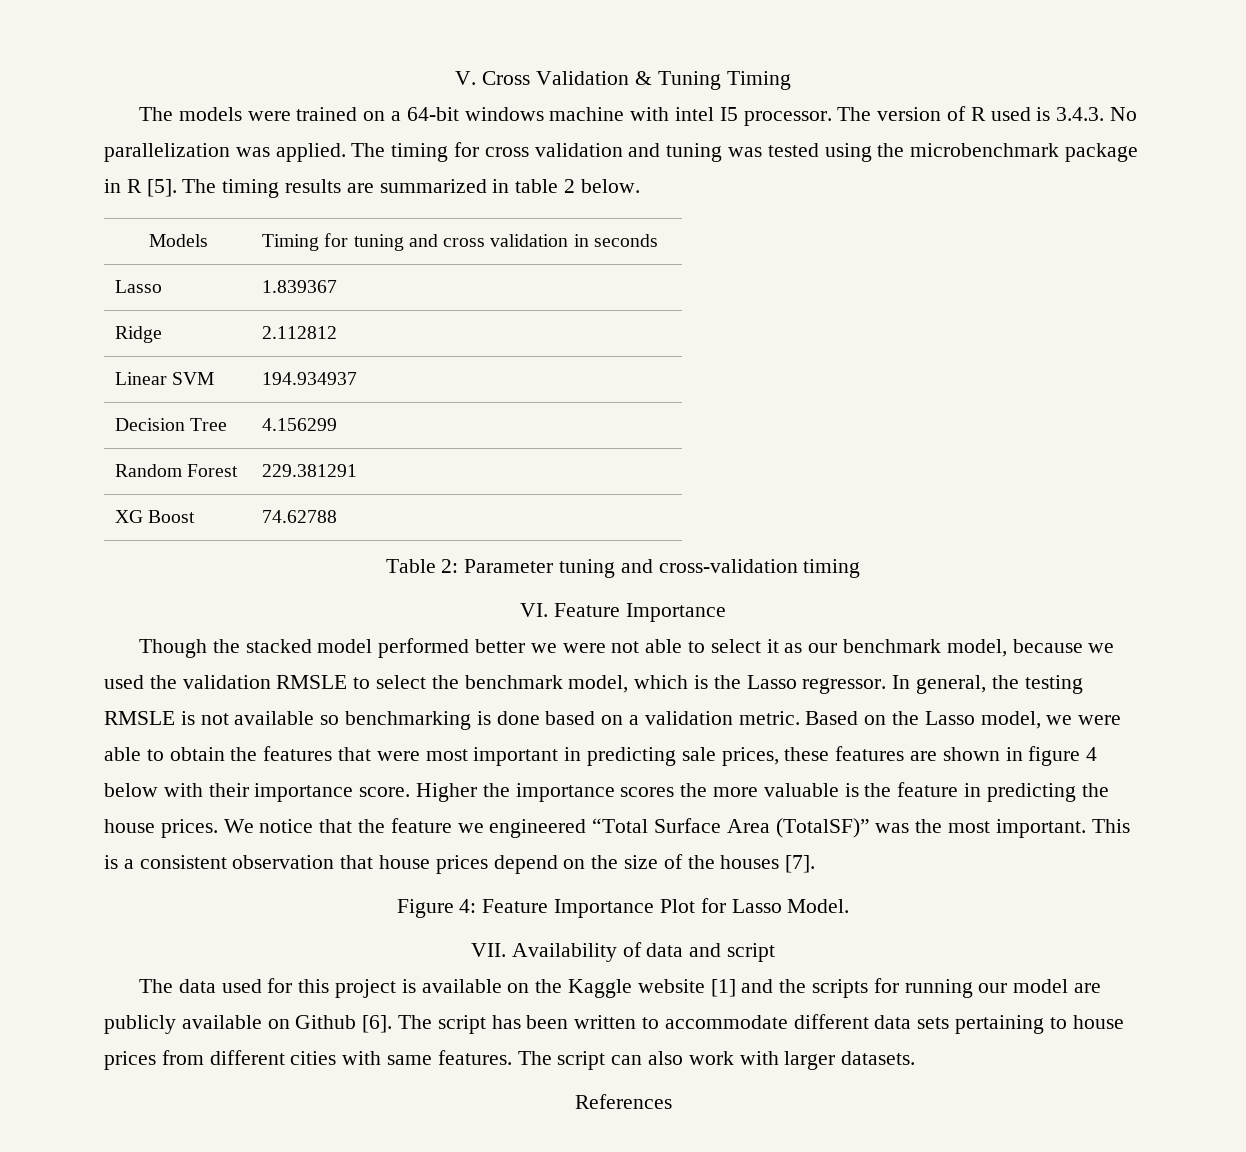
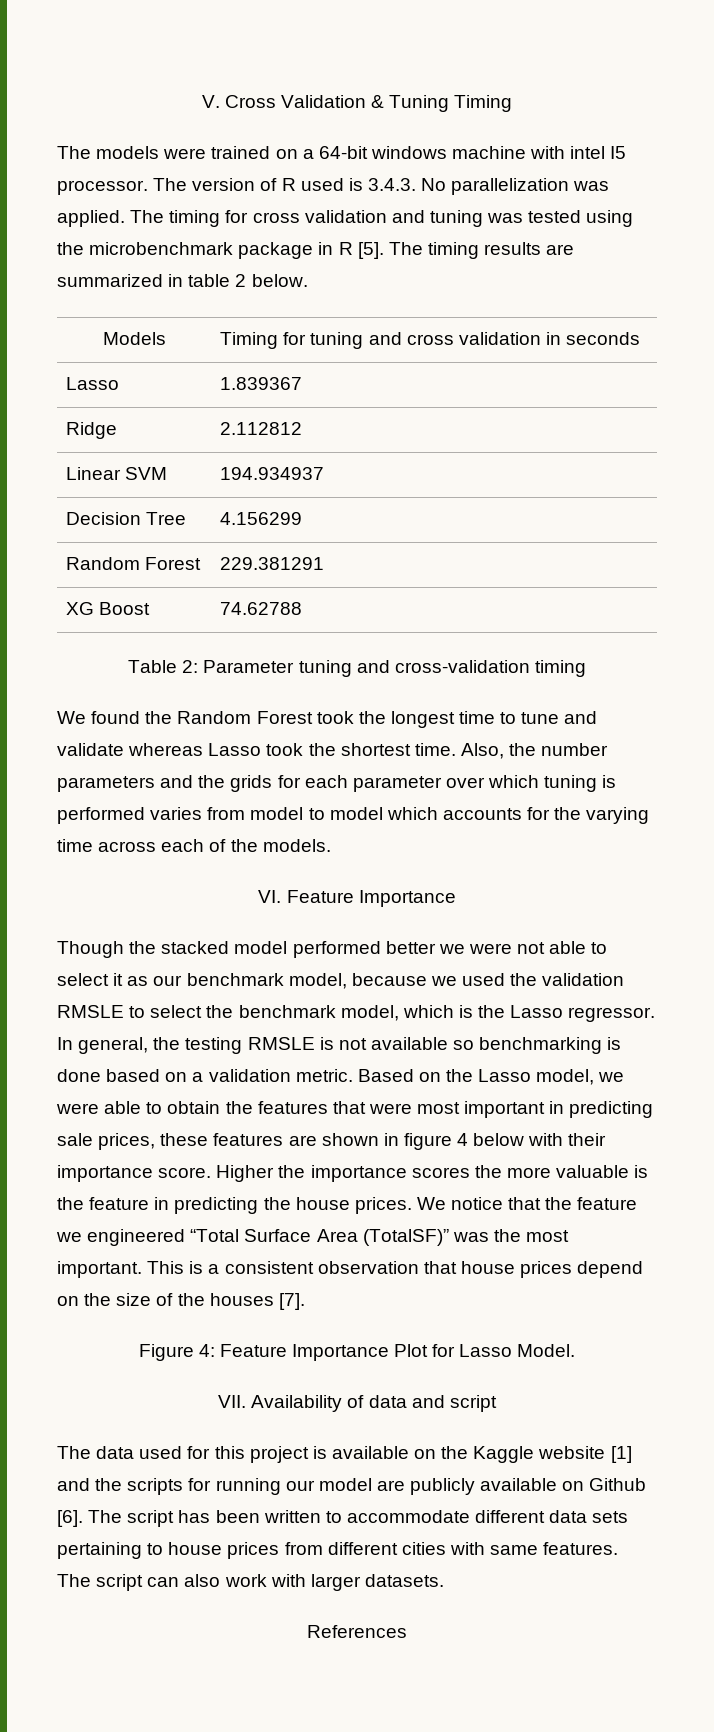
+ We found the Random Forest took the longest time to tune and validate whereas Lasso took the shortest time. Also, the number parameters and the grids for each parameter over which tuning is performed varies from model to model which accounts for the varying time across each of the models.

